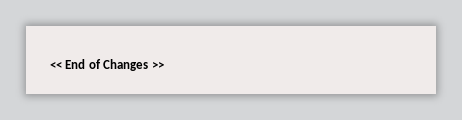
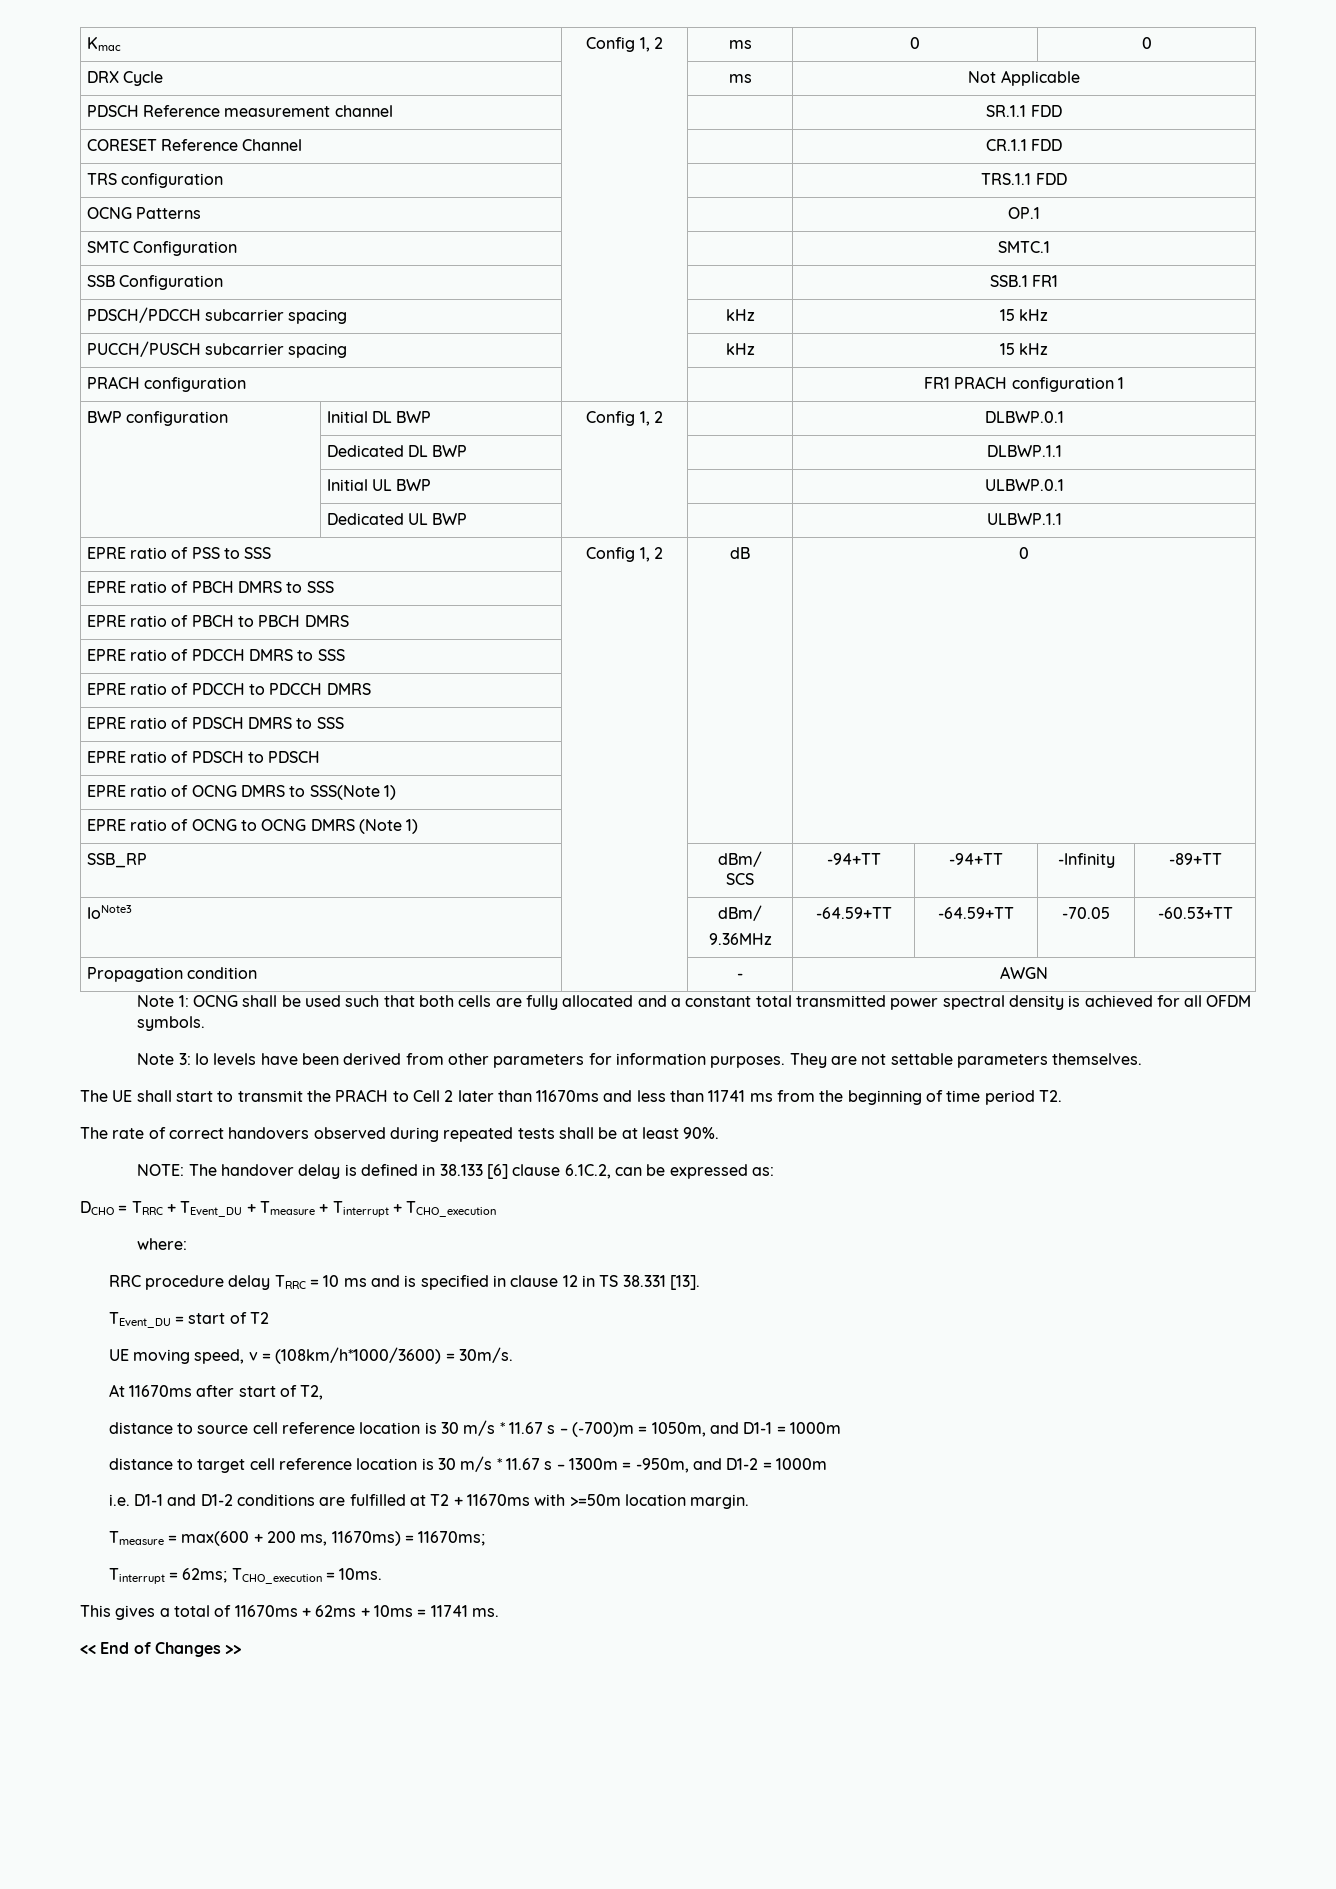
+ Kmac | Config 1, 2 | ms | 0 | 0
+ DRX Cycle | | ms | Not Applicable
+ PDSCH Reference measurement channel | | | SR.1.1 FDD
+ CORESET Reference Channel | | | CR.1.1 FDD
+ TRS configuration | | | TRS.1.1 FDD
+ OCNG Patterns | | | OP.1
+ SMTC Configuration | | | SMTC.1
+ SSB Configuration | | | SSB.1 FR1
+ PDSCH/PDCCH subcarrier spacing | | kHz | 15 kHz
+ PUCCH/PUSCH subcarrier spacing | | kHz | 15 kHz
+ PRACH configuration | | | FR1 PRACH configuration 1
+ BWP configuration | Initial DL BWP | Config 1, 2 | | DLBWP.0.1
+ | Dedicated DL BWP | | | DLBWP.1.1
+ | Initial UL BWP | | | ULBWP.0.1
+ | Dedicated UL BWP | | | ULBWP.1.1
+ EPRE ratio of PSS to SSS | Config 1, 2 | dB | 0
+ EPRE ratio of PBCH DMRS to SSS | | |
+ EPRE ratio of PBCH to PBCH DMRS | | |
+ EPRE ratio of PDCCH DMRS to SSS | | |
+ EPRE ratio of PDCCH to PDCCH DMRS | | |
+ EPRE ratio of PDSCH DMRS to SSS | | |
+ EPRE ratio of PDSCH to PDSCH | | |
+ EPRE ratio of OCNG DMRS to SSS(Note 1) | | |
+ EPRE ratio of OCNG to OCNG DMRS (Note 1) | | |
+ SSB_RP | | dBm/
+ SCS | -94+TT | -94+TT | -Infinity | -89+TT
+ IoNote3 | | dBm/
+ 9.36MHz | -64.59+TT | -64.59+TT | -70.05 | -60.53+TT
+ Propagation condition | | - | AWGN
+ Note 1: OCNG shall be used such that both cells are fully allocated and a constant total transmitted power spectral density is achieved for all OFDM symbols.
+ Note 3: Io levels have been derived from other parameters for information purposes. They are not settable parameters themselves.
+ The UE shall start to transmit the PRACH to Cell 2 later than 11670ms and less than 11741 ms from the beginning of time period T2.
+ The rate of correct handovers observed during repeated tests shall be at least 90%.
+ NOTE: The handover delay is defined in 38.133 [6] clause 6.1C.2, can be expressed as:
+ DCHO = TRRC + TEvent_DU + Tmeasure + Tinterrupt + TCHO_execution
+ where:
+ RRC procedure delay TRRC = 10 ms and is specified in clause 12 in TS 38.331 [13].
+ TEvent_DU = start of T2
+ UE moving speed, v = (108km/h*1000/3600) = 30m/s.
+ At 11670ms after start of T2,
+ distance to source cell reference location is 30 m/s * 11.67 s – (-700)m = 1050m, and D1-1 = 1000m
+ distance to target cell reference location is 30 m/s * 11.67 s – 1300m = -950m, and D1-2 = 1000m
+ i.e. D1-1 and D1-2 conditions are fulfilled at T2 + 11670ms with >=50m location margin.
+ Tmeasure = max(600 + 200 ms, 11670ms) = 11670ms;
+ Tinterrupt = 62ms; TCHO_execution = 10ms.
+ This gives a total of 11670ms + 62ms + 10ms = 11741 ms.

